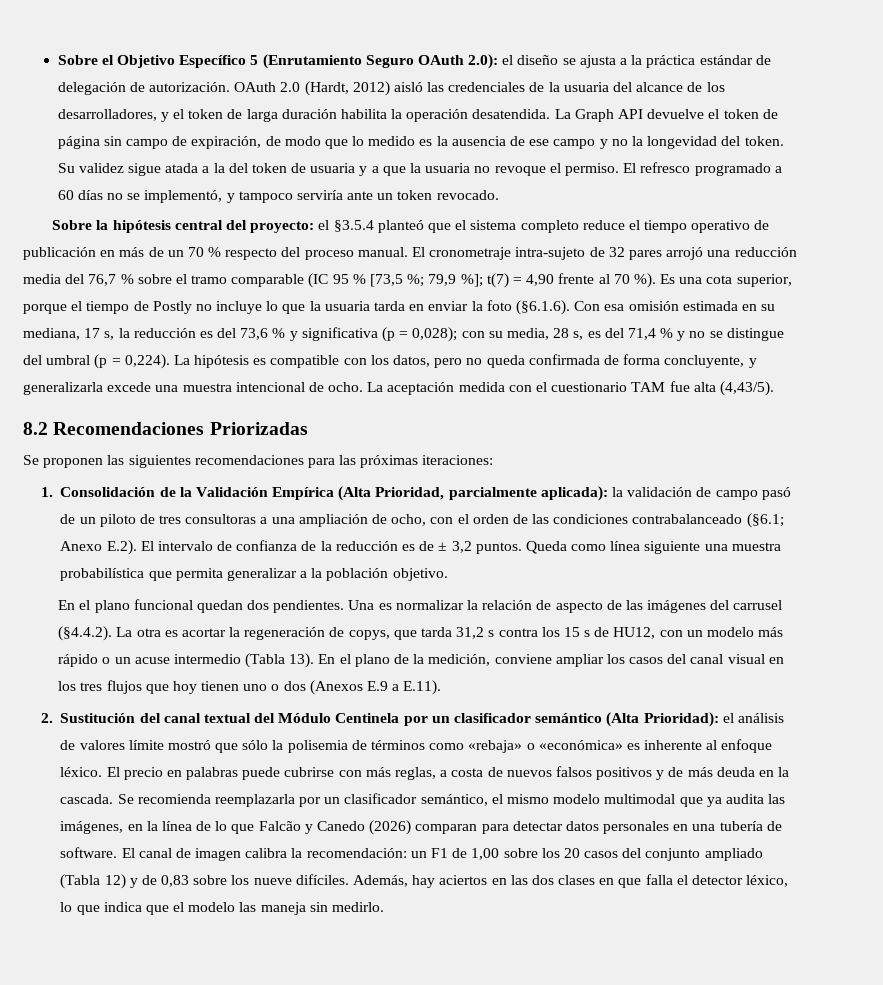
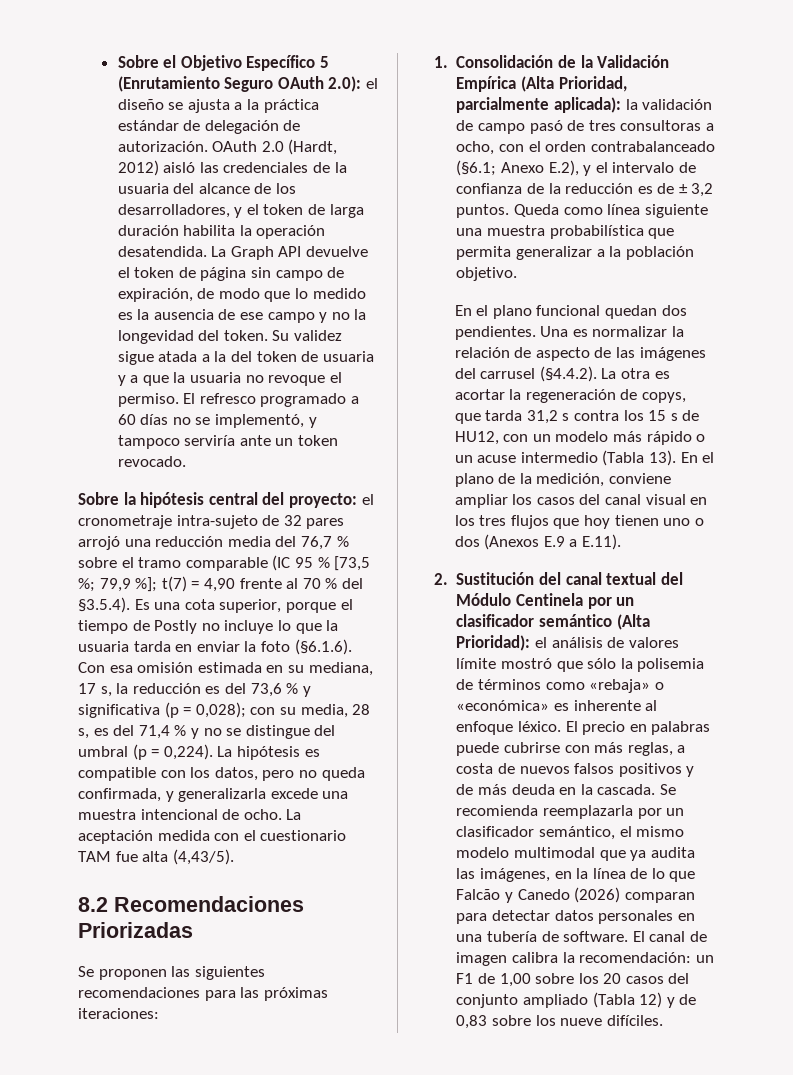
- el §3.5.4 planteó que el sistema completo reduce el tiempo operativo de publicación en más de un 70 % respecto del proceso manual. El cronometraje intra-sujeto de 32 pares arrojó una reducción media del 76,7 % sobre el tramo comparable (IC 95 % [73,5 %;
+ el cronometraje intra-sujeto de 32 pares arrojó una reducción media del 76,7 % sobre el tramo comparable (IC 95 % [73,5 %;
- t(7) = 4,90 frente al 70 %). Es una cota superior, porque el tiempo de Postly no incluye lo que la usuaria tarda en enviar la foto (§6.1.6). Con esa omisión estimada en su mediana, 17 s, la reducción es del 73,6 % y significativa (p = 0,028);
+ t(7) = 4,90 frente al 70 % del §3.5.4). Es una cota superior, porque el tiempo de Postly no incluye lo que la usuaria tarda en enviar la foto (§6.1.6). Con esa omisión estimada en su mediana, 17 s, la reducción es del 73,6 % y significativa (p = 0,028);
- La hipótesis es compatible con los datos, pero no queda confirmada de forma concluyente, y generalizarla excede una muestra intencional de ocho.
+ La hipótesis es compatible con los datos, pero no queda confirmada, y generalizarla excede una muestra intencional de ocho.
- 1. Consolidación de la Validación Empírica (Alta Prioridad, parcialmente aplicada): la validación de campo pasó de un piloto de tres consultoras a una ampliación de ocho, con el orden de las condiciones contrabalanceado (§6.1; Anexo E.2). El intervalo de confianza de la reducción es de ± 3,2 puntos.
+ 1. Consolidación de la Validación Empírica (Alta Prioridad, parcialmente aplicada): la validación de campo pasó de tres consultoras a ocho, con el orden contrabalanceado (§6.1; Anexo E.2), y el intervalo de confianza de la reducción es de ± 3,2 puntos.
- Además, hay aciertos en las dos clases en que falla el detector léxico, lo que indica que el modelo las maneja sin medirlo.

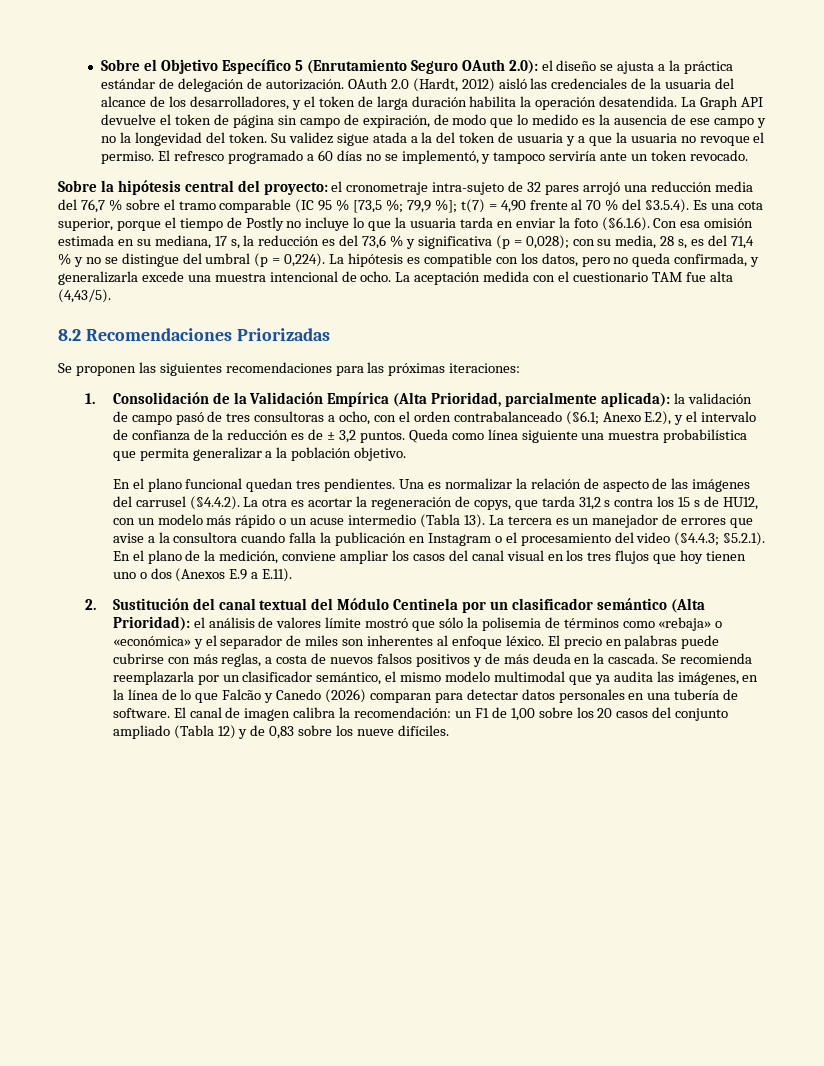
- En el plano funcional quedan dos pendientes.
+ En el plano funcional quedan tres pendientes.
- En el plano de la medición, conviene ampliar los casos del canal visual en los tres flujos que hoy tienen uno o dos (Anexos E.9 a E.11).
+ La tercera es un manejador de errores que avise a la consultora cuando falla la publicación en Instagram o el procesamiento del video (§4.4.3; §5.2.1). En el plano de la medición, conviene ampliar los casos del canal visual en los tres flujos que hoy tienen uno o dos (Anexos E.9 a E.11).
- 2. Sustitución del canal textual del Módulo Centinela por un clasificador semántico (Alta Prioridad): el análisis de valores límite mostró que sólo la polisemia de términos como «rebaja» o «económica» es inherente al enfoque léxico.
+ 2. Sustitución del canal textual del Módulo Centinela por un clasificador semántico (Alta Prioridad): el análisis de valores límite mostró que sólo la polisemia de términos como «rebaja» o «económica» y el separador de miles son inherentes al enfoque léxico.

